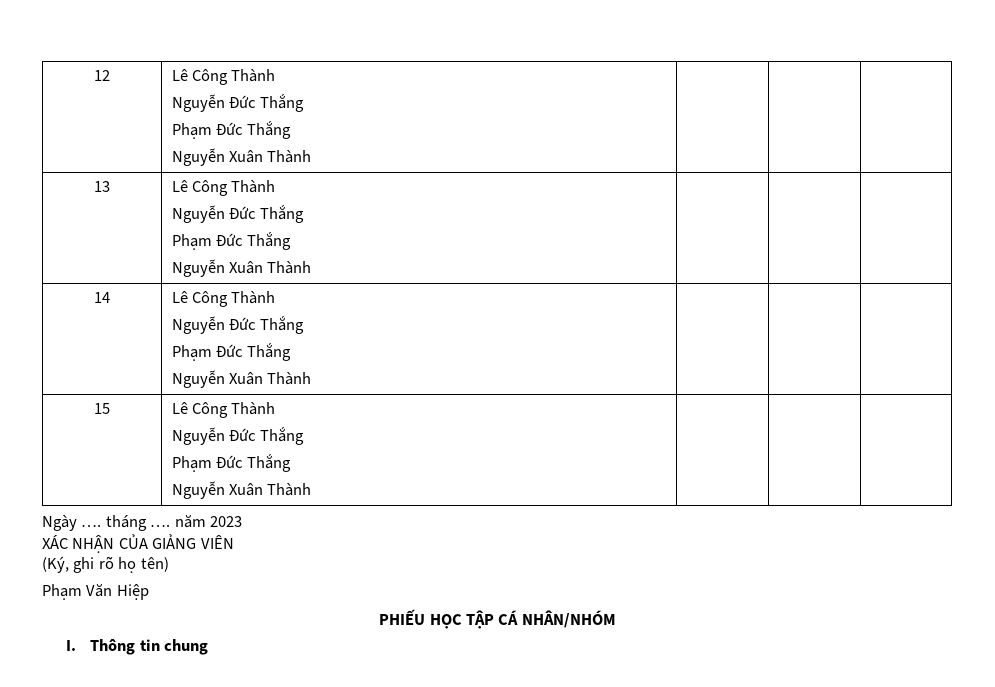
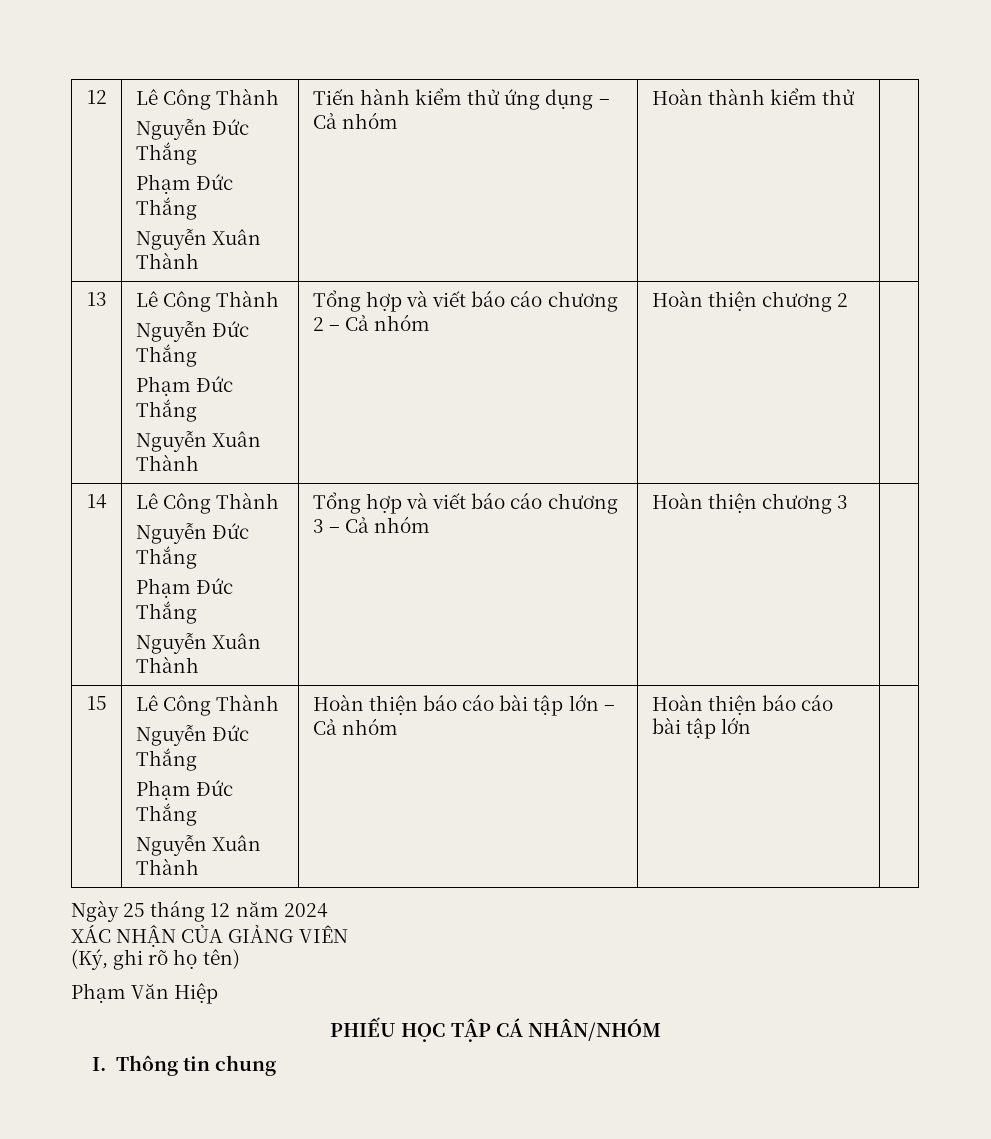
  12 | Lê Công Thành
  Nguyễn Đức Thắng
  Phạm Đức Thắng
- Nguyễn Xuân Thành | | |
+ Nguyễn Xuân Thành | Tiến hành kiểm thử ứng dụng – Cả nhóm | Hoàn thành kiểm thử |
  13 | Lê Công Thành
  Nguyễn Đức Thắng
  Phạm Đức Thắng
- Nguyễn Xuân Thành | | |
+ Nguyễn Xuân Thành | Tổng hợp và viết báo cáo chương 2 – Cả nhóm | Hoàn thiện chương 2 |
  14 | Lê Công Thành
  Nguyễn Đức Thắng
  Phạm Đức Thắng
- Nguyễn Xuân Thành | | |
+ Nguyễn Xuân Thành | Tổng hợp và viết báo cáo chương 3 – Cả nhóm | Hoàn thiện chương 3 |
  15 | Lê Công Thành
  Nguyễn Đức Thắng
  Phạm Đức Thắng
- Nguyễn Xuân Thành | | |
- Ngày …. tháng …. năm 2023
+ Nguyễn Xuân Thành | Hoàn thiện báo cáo bài tập lớn – Cả nhóm | Hoàn thiện báo cáo bài tập lớn |
+ Ngày 25 tháng 12 năm 2024

